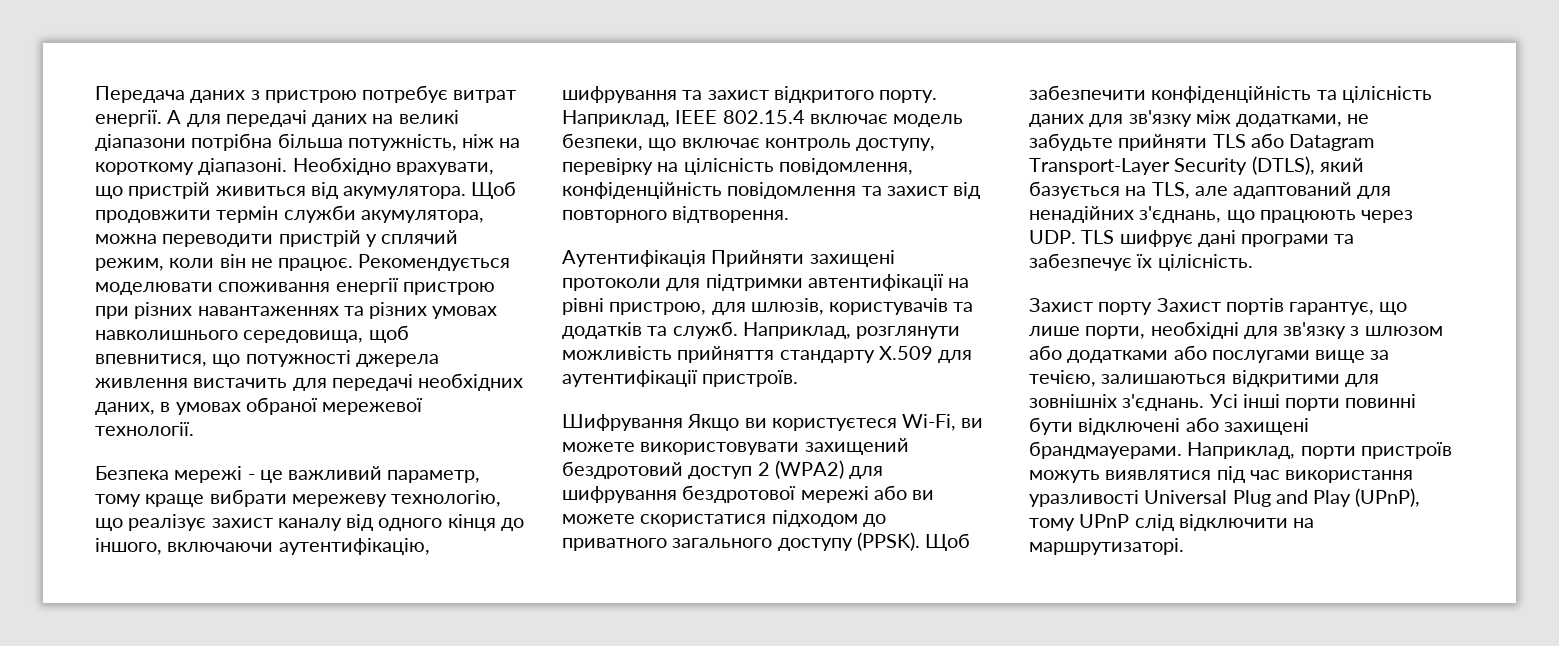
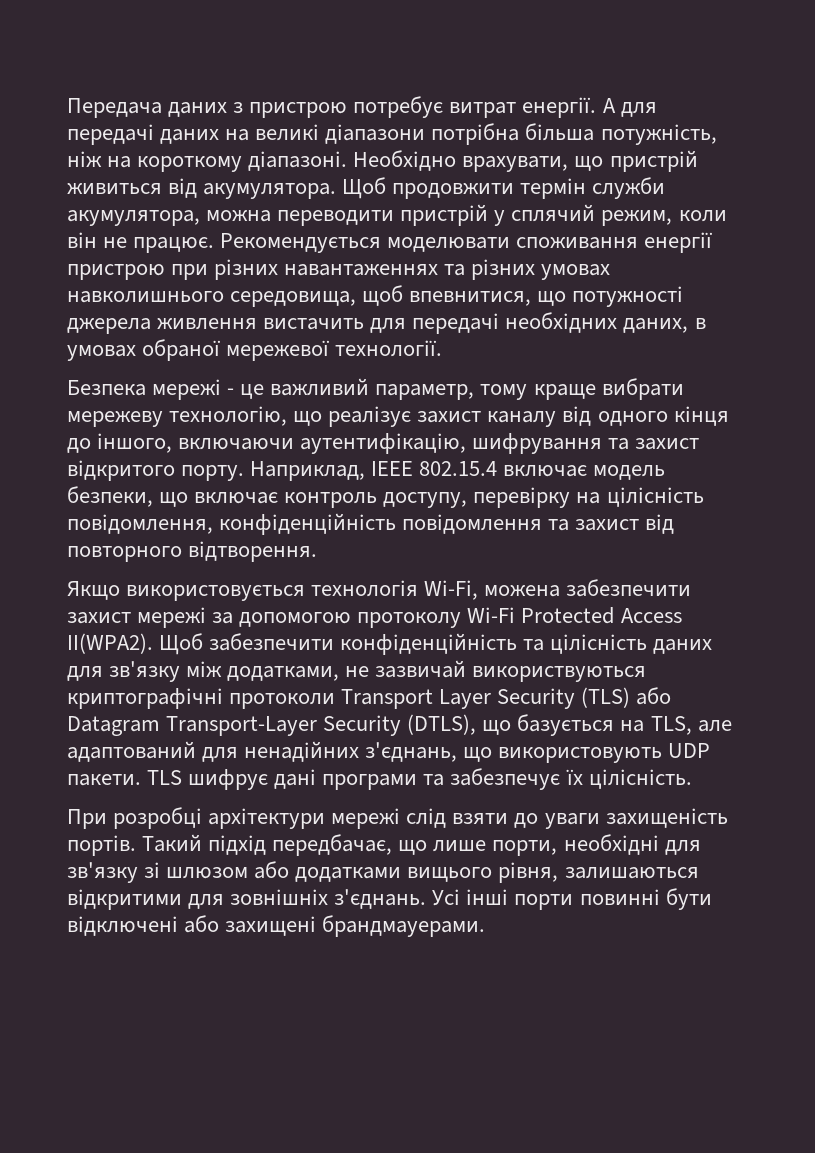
- Аутентифікація Прийняти захищені протоколи для підтримки автентифікації на рівні пристрою, для шлюзів, користувачів та додатків та служб. Наприклад, розглянути можливість прийняття стандарту X.509 для аутентифікації пристроїв.
- Шифрування Якщо ви користуєтеся Wi-Fi, ви можете використовувати захищений бездротовий доступ 2 (WPA2) для шифрування бездротової мережі або ви можете скористатися підходом до приватного загального доступу (PPSK).
+ Якщо використовується технологія Wi-Fi, можена забезпечити захист мережі за допомогою протоколу Wi-Fi Protected Access II(WPA2).
- Щоб забезпечити конфіденційність та цілісність даних для зв'язку між додатками, не забудьте прийняти TLS або Datagram Transport-Layer Security (DTLS), який базується на TLS, але адаптований для ненадійних з'єднань, що працюють через UDP. TLS шифрує дані програми та забезпечує їх цілісність.
+ Щоб забезпечити конфіденційність та цілісність даних для зв'язку між додатками, не зазвичай використвуються криптографічні протоколи Transport Layer Security (TLS) або Datagram Transport-Layer Security (DTLS), що базується на TLS, але адаптований для ненадійних з'єднань, що використовують UDP пакети. TLS шифрує дані програми та забезпечує їх цілісність.
- Захист порту Захист портів гарантує, що лише порти, необхідні для зв'язку з шлюзом або додатками або послугами вище за течією, залишаються відкритими для зовнішніх з'єднань.
+ При розробці архітектури мережі слід взяти до уваги захищеність портів. Такий підхід передбачає, що лише порти, необхідні для зв'язку зі шлюзом або додатками вищього рівня, залишаються відкритими для зовнішніх з'єднань.
- Наприклад, порти пристроїв можуть виявлятися під час використання уразливості Universal Plug and Play (UPnP), тому UPnP слід відключити на маршрутизаторі.

